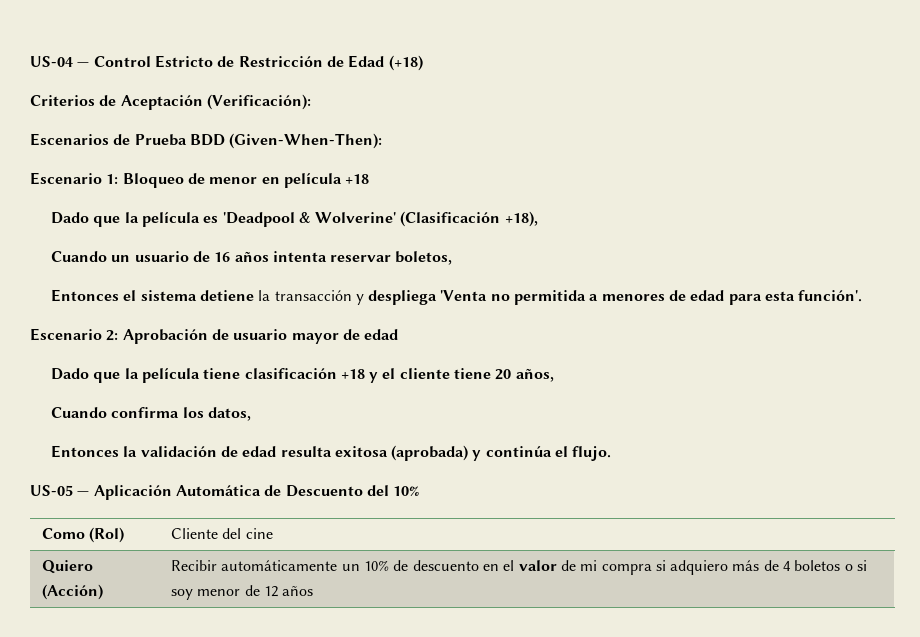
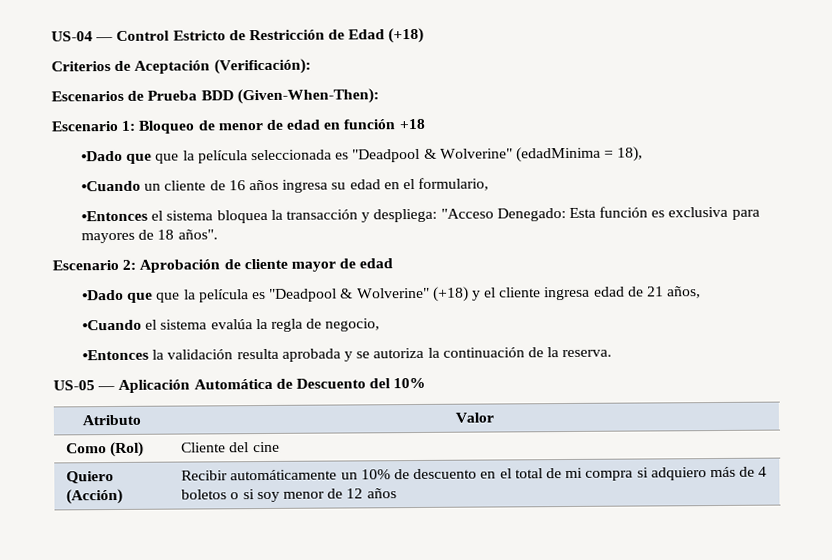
- Escenario 1: Bloqueo de menor en película +18
+ Escenario 1: Bloqueo de menor de edad en función +18
- Dado que la película es 'Deadpool & Wolverine' (Clasificación +18),
- Cuando un usuario de 16 años intenta reservar boletos,
- Entonces el sistema detiene la transacción y despliega 'Venta no permitida a menores de edad para esta función'.
+ •Dado que que la película seleccionada es "Deadpool & Wolverine" (edadMinima = 18),
+ •Cuando un cliente de 16 años ingresa su edad en el formulario,
+ •Entonces el sistema bloquea la transacción y despliega: "Acceso Denegado: Esta función es exclusiva para mayores de 18 años".
- Escenario 2: Aprobación de usuario mayor de edad
+ Escenario 2: Aprobación de cliente mayor de edad
- Dado que la película tiene clasificación +18 y el cliente tiene 20 años,
- Cuando confirma los datos,
- Entonces la validación de edad resulta exitosa (aprobada) y continúa el flujo.
+ •Dado que que la película es "Deadpool & Wolverine" (+18) y el cliente ingresa edad de 21 años,
+ •Cuando el sistema evalúa la regla de negocio,
+ •Entonces la validación resulta aprobada y se autoriza la continuación de la reserva.
+ Atributo | Valor
- Quiero (Acción) | Recibir automáticamente un 10% de descuento en el valor de mi compra si adquiero más de 4 boletos o si soy menor de 12 años
+ Quiero (Acción) | Recibir automáticamente un 10% de descuento en el total de mi compra si adquiero más de 4 boletos o si soy menor de 12 años

